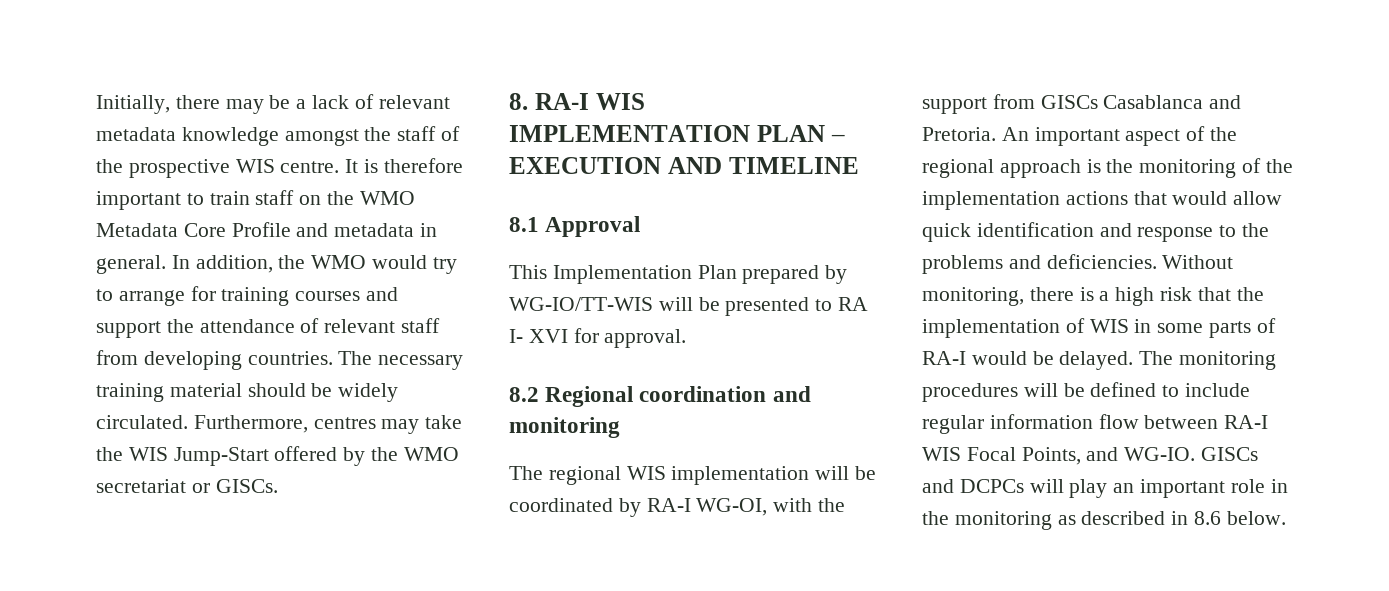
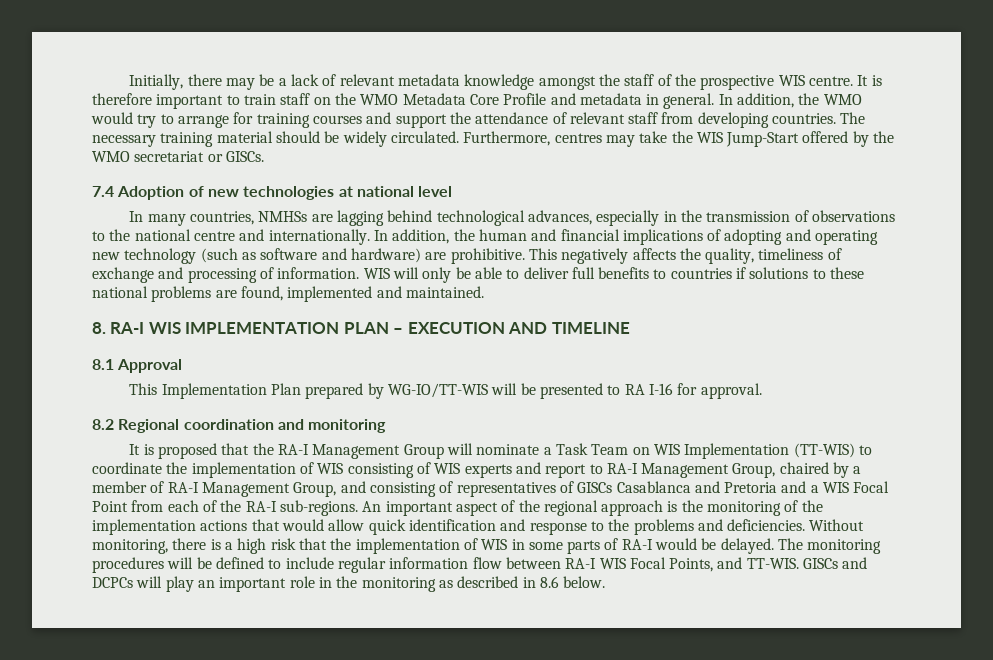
+ 7.4 Adoption of new technologies at national level
+ In many countries, NMHSs are lagging behind technological advances, especially in the transmission of observations to the national centre and internationally. In addition, the human and financial implications of adopting and operating new technology (such as software and hardware) are prohibitive. This negatively affects the quality, timeliness of exchange and processing of information. WIS will only be able to deliver full benefits to countries if solutions to these national problems are found, implemented and maintained.
- This Implementation Plan prepared by WG-IO/TT-WIS will be presented to RA I- XVI for approval.
+ This Implementation Plan prepared by WG-IO/TT-WIS will be presented to RA I-16 for approval.
- The regional WIS implementation will be coordinated by RA-I WG-OI, with the support from GISCs Casablanca and Pretoria.
+ It is proposed that the RA-I Management Group will nominate a Task Team on WIS Implementation (TT-WIS) to coordinate the implementation of WIS consisting of WIS experts and report to RA-I Management Group, chaired by a member of RA-I Management Group, and consisting of representatives of GISCs Casablanca and Pretoria and a WIS Focal Point from each of the RA-I sub-regions.
- The monitoring procedures will be defined to include regular information flow between RA-I WIS Focal Points, and WG-IO.
+ The monitoring procedures will be defined to include regular information flow between RA-I WIS Focal Points, and TT-WIS.

